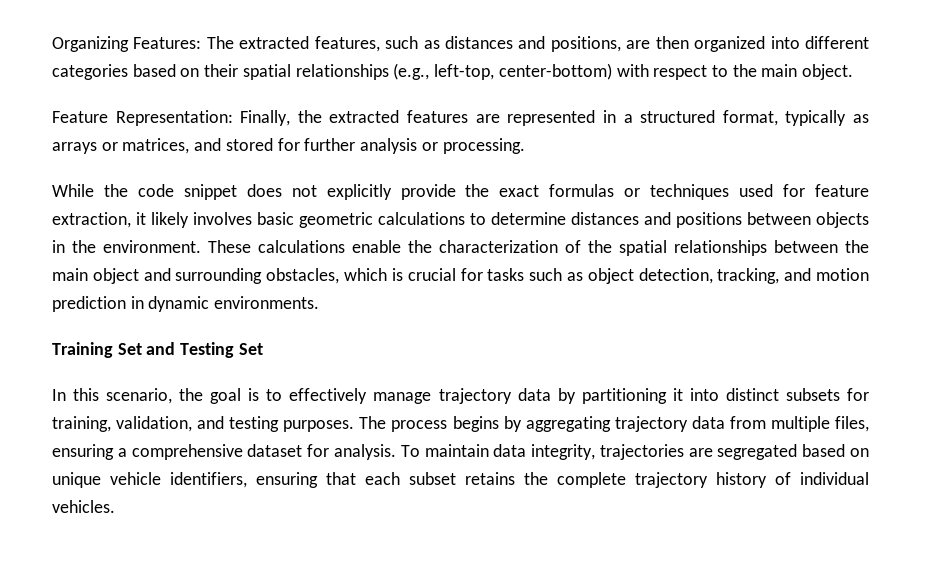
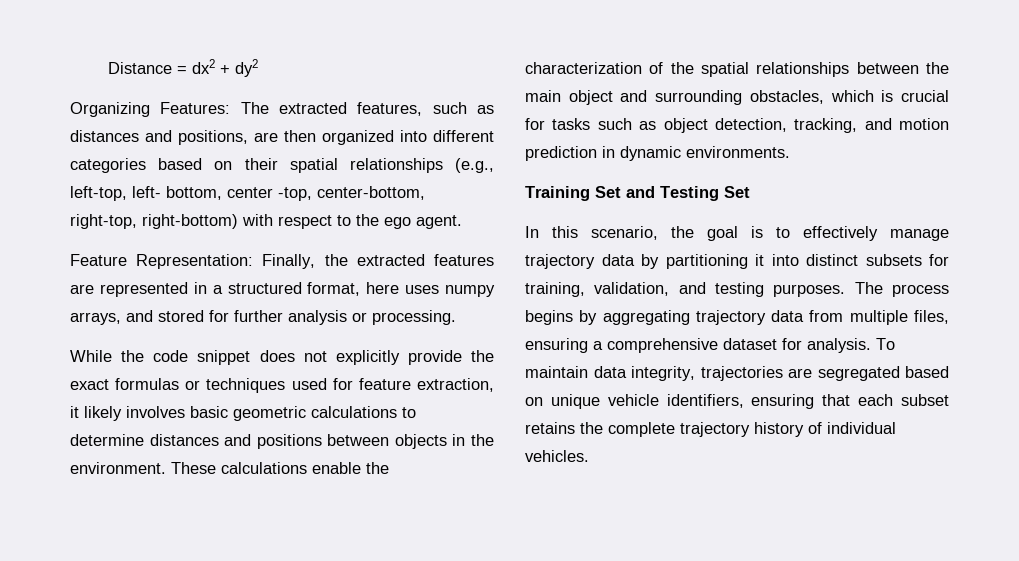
+ Distance = dx2 + dy2
- Organizing Features: The extracted features, such as distances and positions, are then organized into different categories based on their spatial relationships (e.g., left-top, center-bottom) with respect to the main object.
+ Organizing Features: The extracted features, such as distances and positions, are then organized into different categories based on their spatial relationships (e.g., left-top, left- bottom, center -top, center-bottom, right-top, right-bottom) with respect to the ego agent.
- Feature Representation: Finally, the extracted features are represented in a structured format, typically as arrays or matrices, and stored for further analysis or processing.
+ Feature Representation: Finally, the extracted features are represented in a structured format, here uses numpy arrays, and stored for further analysis or processing.

